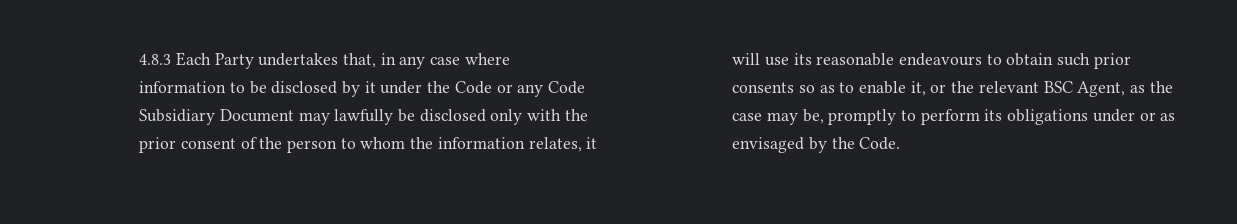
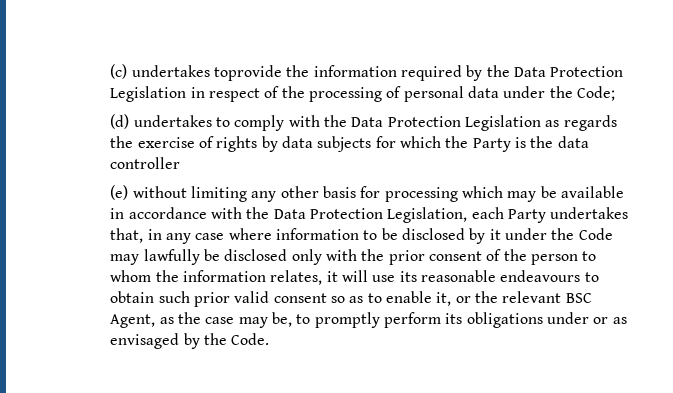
- 4.8.3 Each Party undertakes that, in any case where information to be disclosed by it under the Code or any Code Subsidiary Document may lawfully be disclosed only with the prior consent of the person to whom the information relates, it will use its reasonable endeavours to obtain such prior consents so as to enable it, or the relevant BSC Agent, as the case may be, promptly to perform its obligations under or as envisaged by the Code.
+ (c) undertakes toprovide the information required by the Data Protection Legislation in respect of the processing of personal data under the Code;
+ (d) undertakes to comply with the Data Protection Legislation as regards the exercise of rights by data subjects for which the Party is the data controller
+ (e) without limiting any other basis for processing which may be available in accordance with the Data Protection Legislation, each Party undertakes that, in any case where information to be disclosed by it under the Code may lawfully be disclosed only with the prior consent of the person to whom the information relates, it will use its reasonable endeavours to obtain such prior valid consent so as to enable it, or the relevant BSC Agent, as the case may be, to promptly perform its obligations under or as envisaged by the Code.

